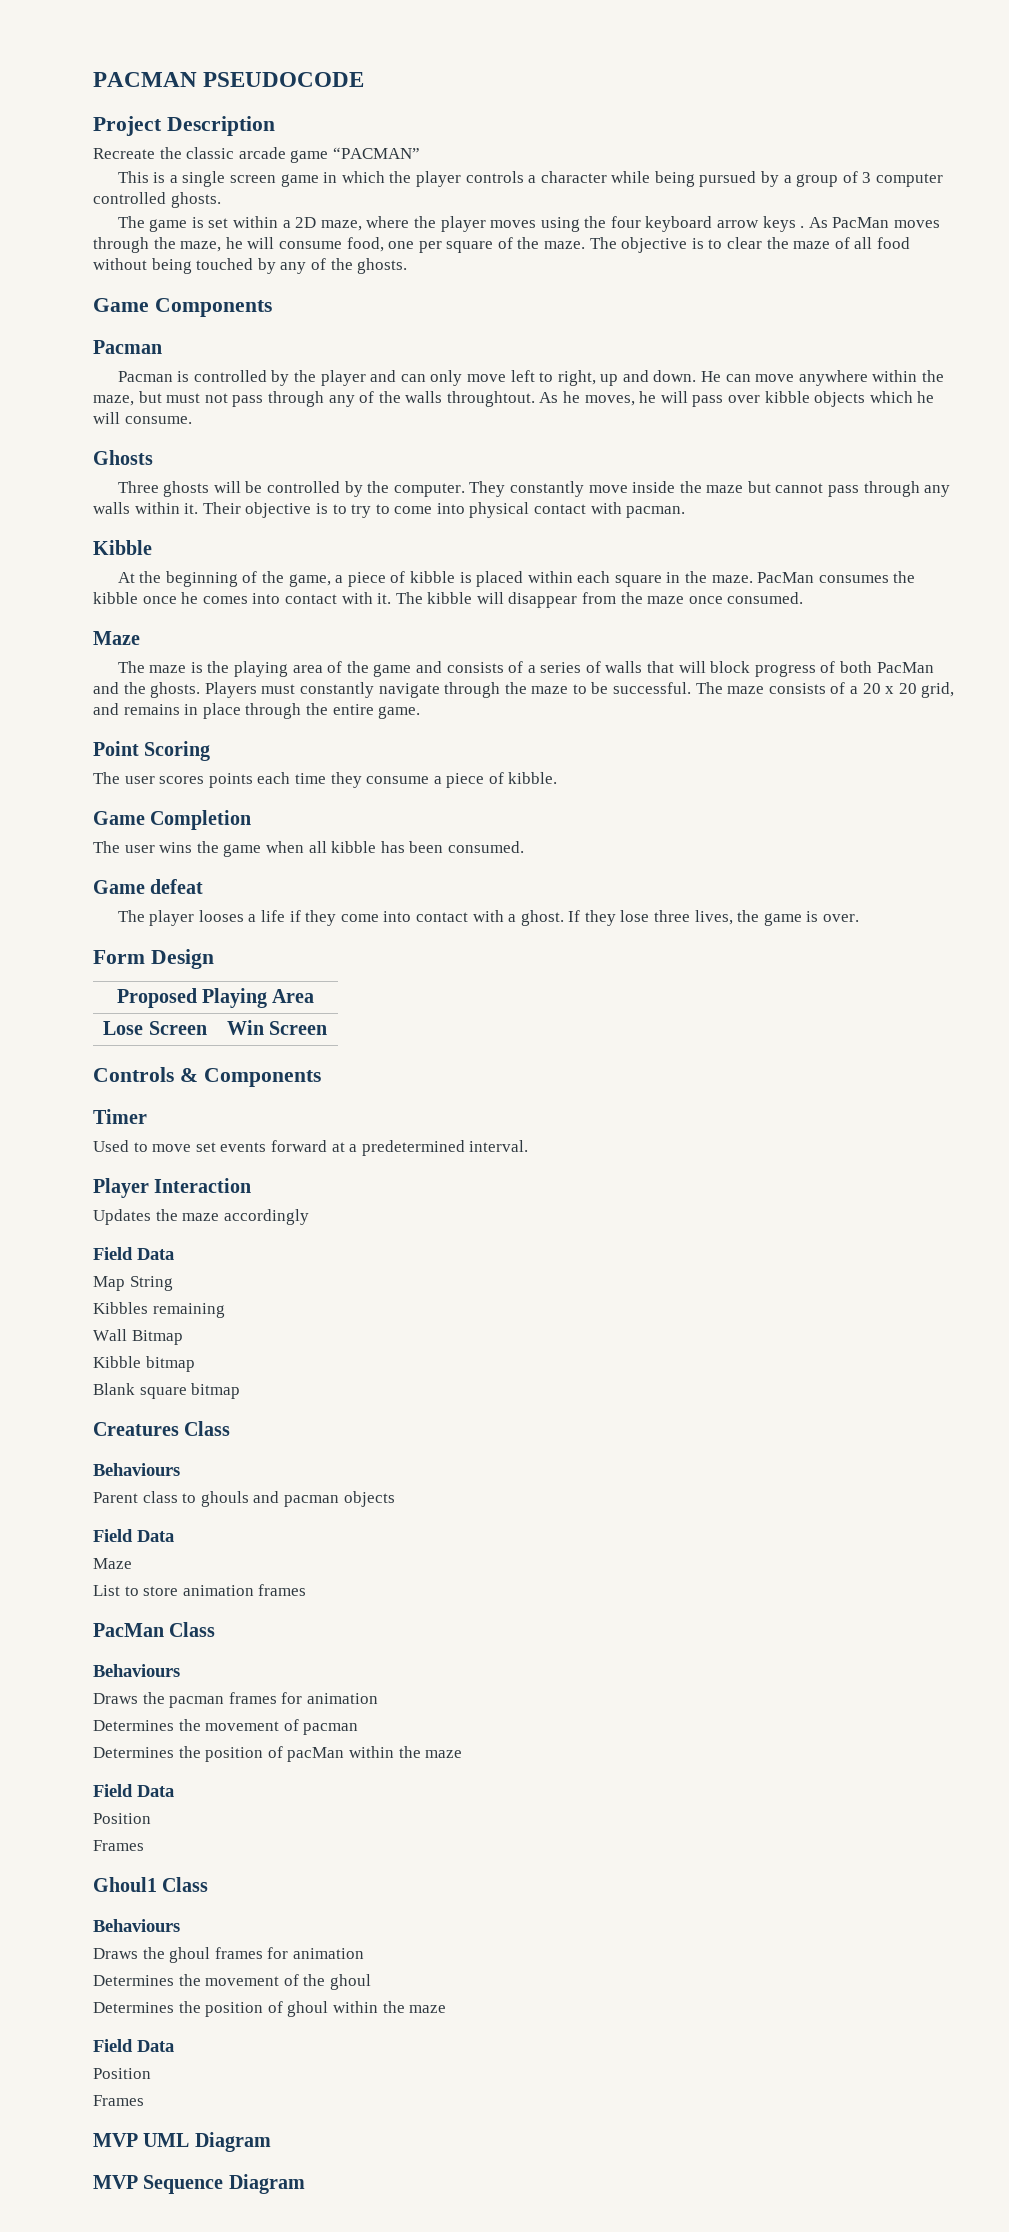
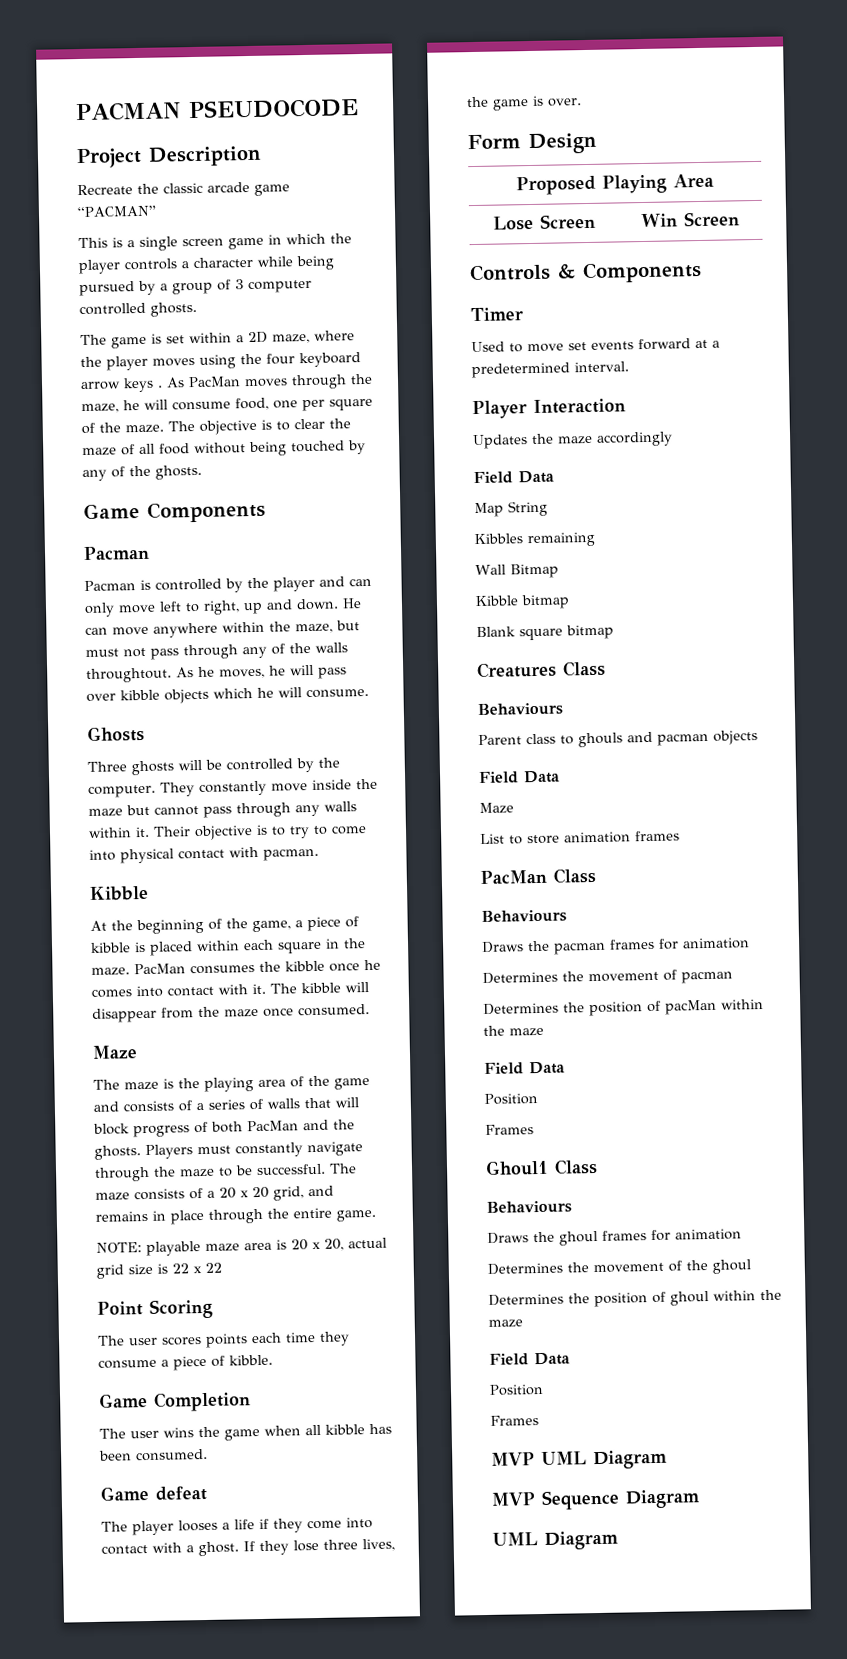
+ NOTE: playable maze area is 20 x 20, actual grid size is 22 x 22
  MVP Sequence Diagram
+ UML Diagram

